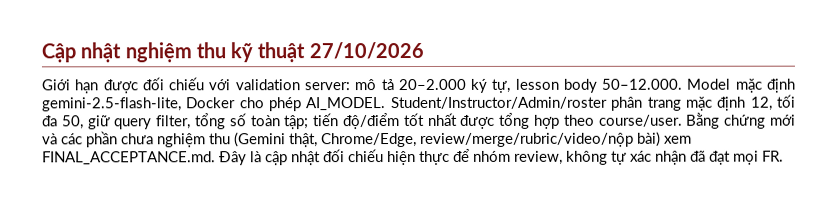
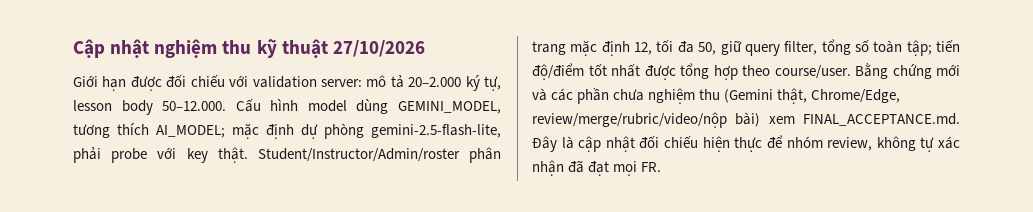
- Giới hạn được đối chiếu với validation server: mô tả 20–2.000 ký tự, lesson body 50–12.000. Model mặc định gemini-2.5-flash-lite, Docker cho phép AI_MODEL.
+ Giới hạn được đối chiếu với validation server: mô tả 20–2.000 ký tự, lesson body 50–12.000. Cấu hình model dùng GEMINI_MODEL, tương thích AI_MODEL; mặc định dự phòng gemini-2.5-flash-lite, phải probe với key thật.

